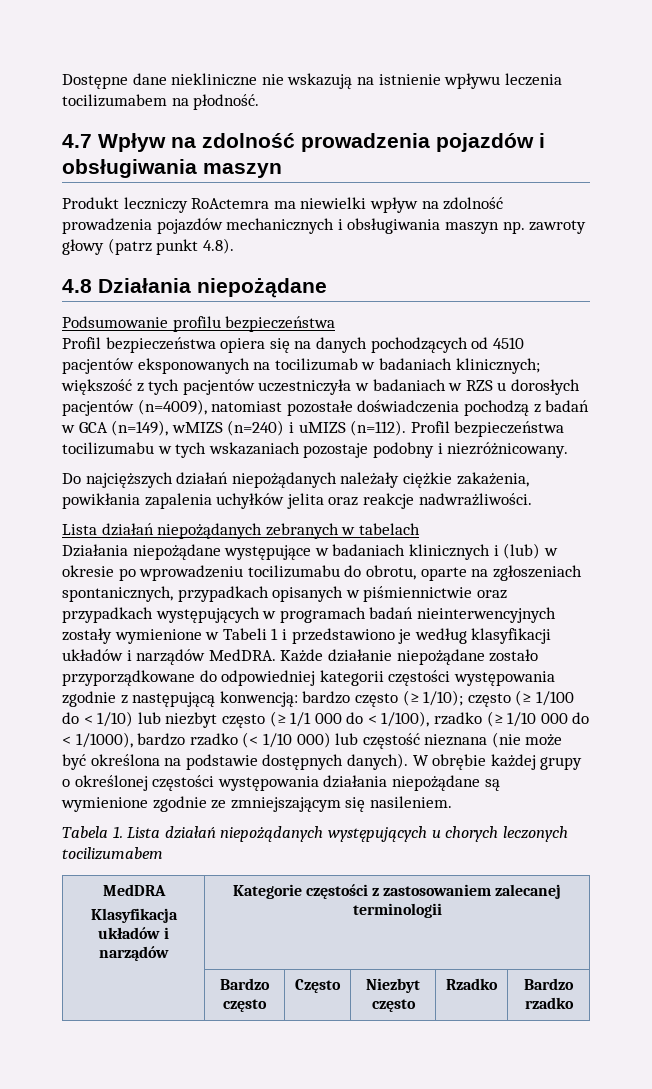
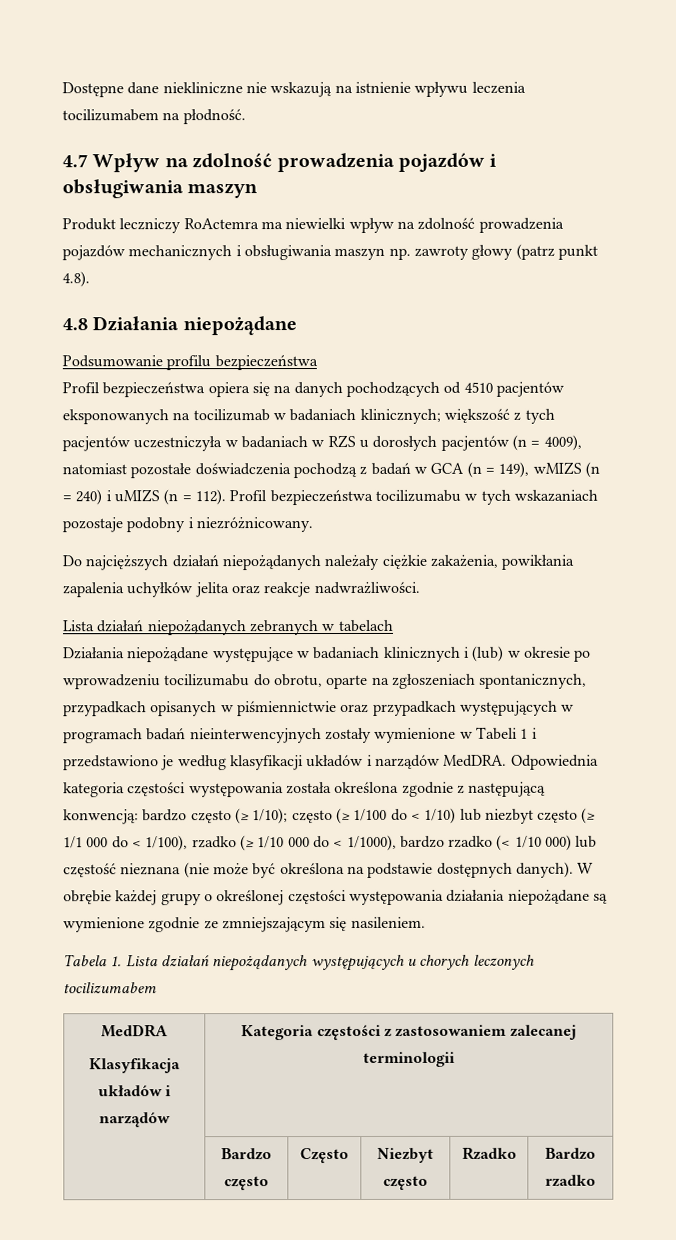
- Profil bezpieczeństwa opiera się na danych pochodzących od 4510 pacjentów eksponowanych na tocilizumab w badaniach klinicznych; większość z tych pacjentów uczestniczyła w badaniach w RZS u dorosłych pacjentów (n=4009), natomiast pozostałe doświadczenia pochodzą z badań w GCA (n=149), wMIZS (n=240) i uMIZS (n=112).
+ Profil bezpieczeństwa opiera się na danych pochodzących od 4510 pacjentów eksponowanych na tocilizumab w badaniach klinicznych; większość z tych pacjentów uczestniczyła w badaniach w RZS u dorosłych pacjentów (n = 4009), natomiast pozostałe doświadczenia pochodzą z badań w GCA (n = 149), wMIZS (n = 240) i uMIZS (n = 112).
- Każde działanie niepożądane zostało przyporządkowane do odpowiedniej kategorii częstości występowania zgodnie z następującą konwencją: bardzo często (≥ 1/10); często (≥ 1/100 do < 1/10) lub niezbyt często (≥ 1/1 000 do < 1/100), rzadko (≥ 1/10 000 do < 1/1000), bardzo rzadko (< 1/10 000) lub częstość nieznana (nie może być określona na podstawie dostępnych danych).
+ Odpowiednia kategoria częstości występowania została określona zgodnie z następującą konwencją: bardzo często (≥ 1/10); często (≥ 1/100 do < 1/10) lub niezbyt często (≥ 1/1 000 do < 1/100), rzadko (≥ 1/10 000 do < 1/1000), bardzo rzadko (< 1/10 000) lub częstość nieznana (nie może być określona na podstawie dostępnych danych).
  MedDRA
- Klasyfikacja układów i narządów | Kategorie częstości z zastosowaniem zalecanej terminologii
+ Klasyfikacja układów i narządów | Kategoria częstości z zastosowaniem zalecanej terminologii

